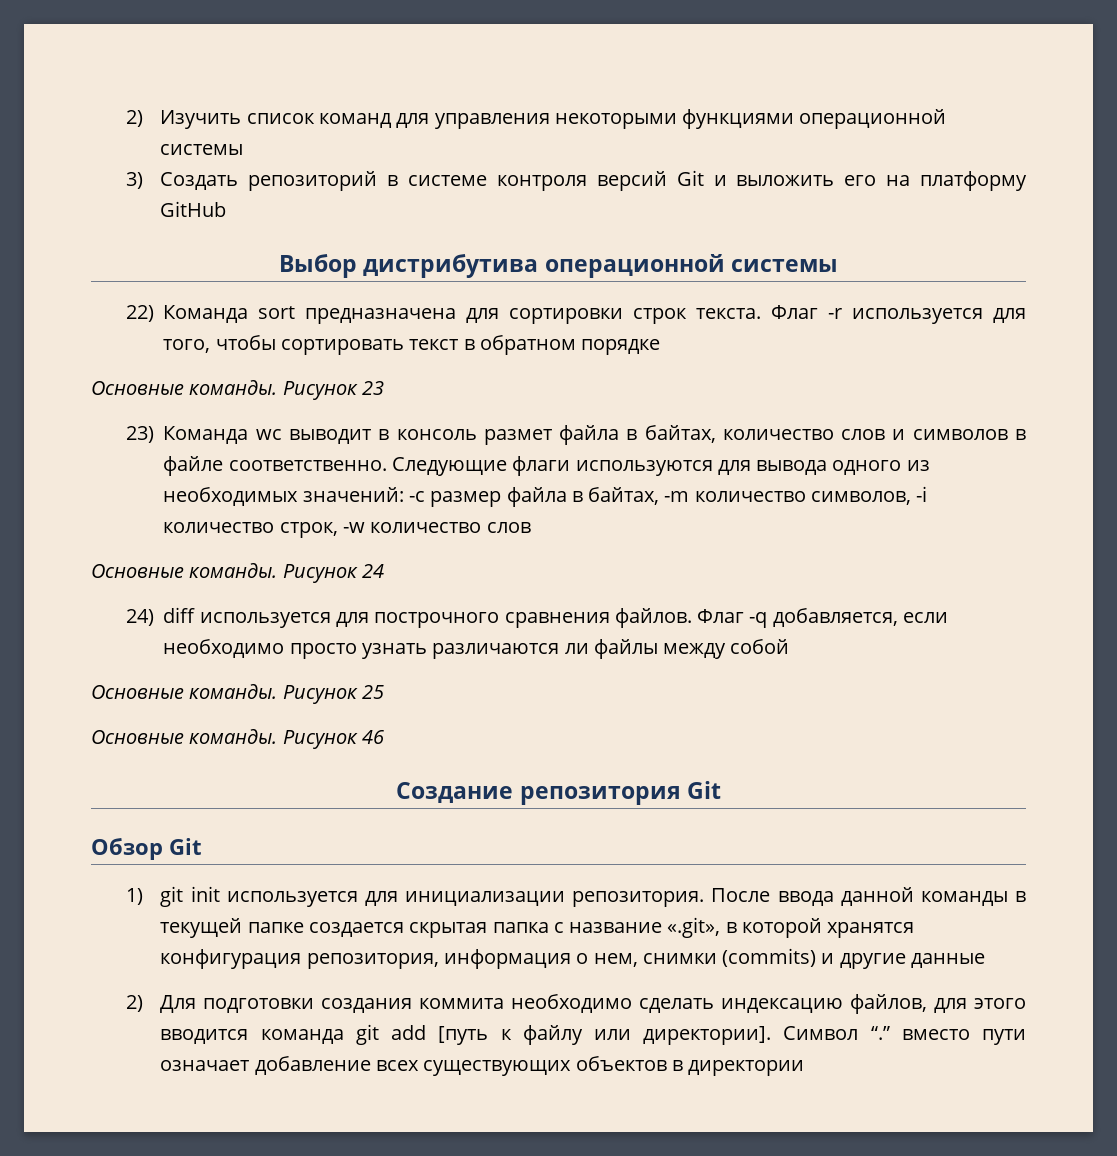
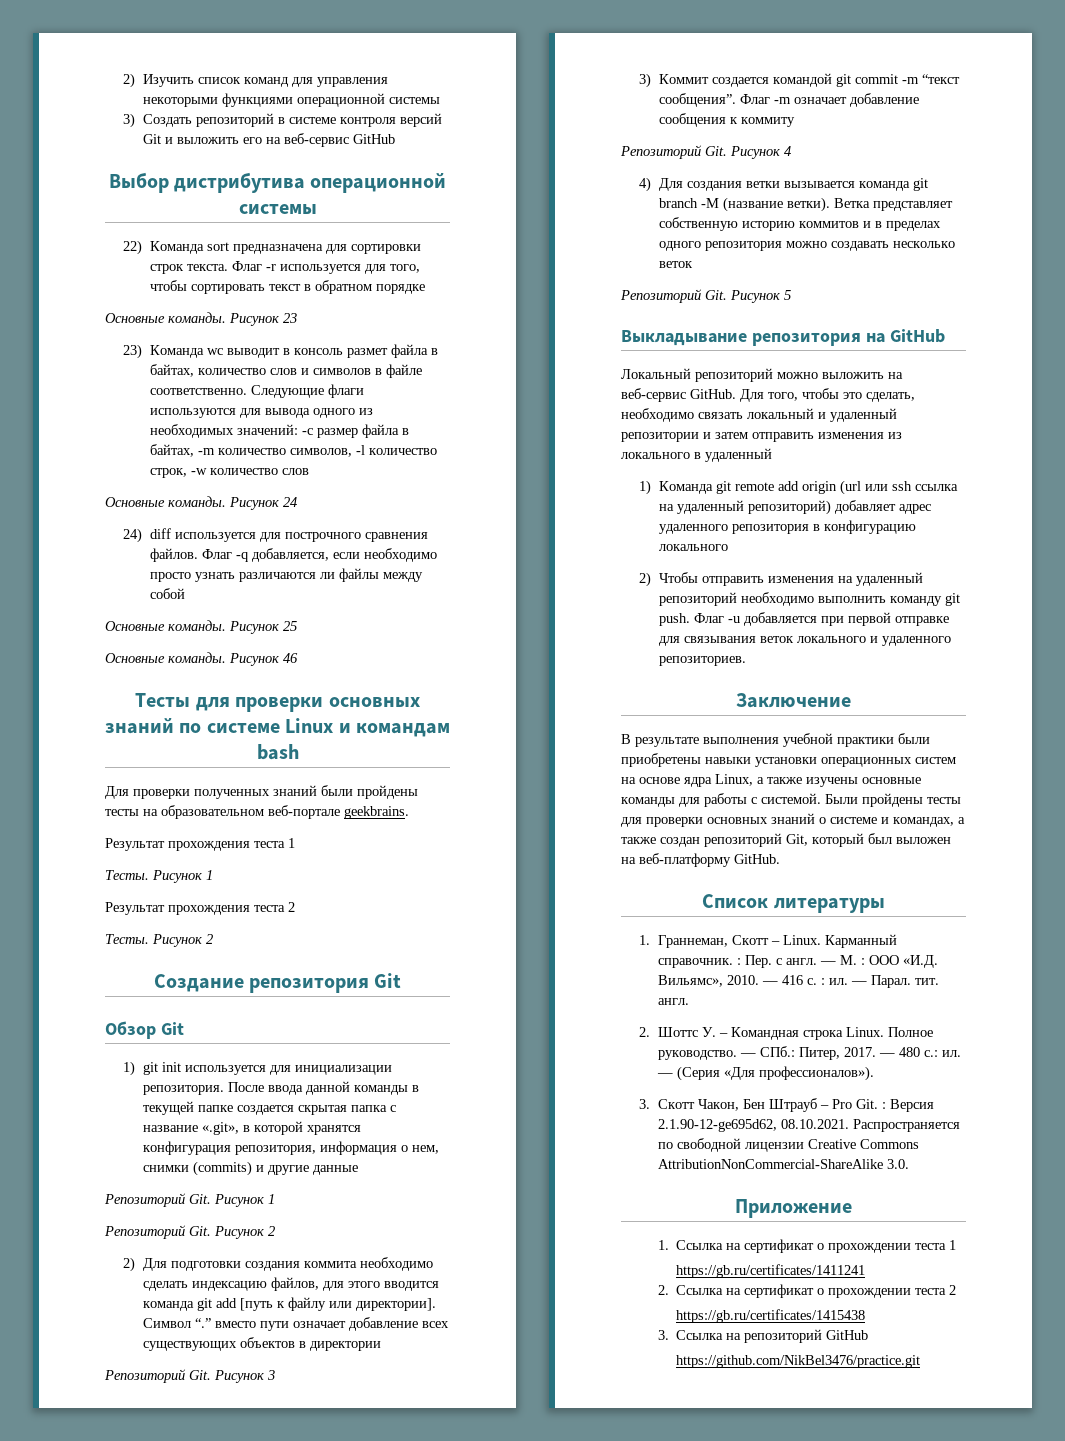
- 3) Создать репозиторий в системе контроля версий Git и выложить его на платформу GitHub
+ 3) Создать репозиторий в системе контроля версий Git и выложить его на веб-сервис GitHub
- Следующие флаги используются для вывода одного из необходимых значений: -c размер файла в байтах, -m количество символов, -i количество строк, -w количество слов
+ Следующие флаги используются для вывода одного из необходимых значений: -c размер файла в байтах, -m количество символов, -l количество строк, -w количество слов
+ Тесты для проверки основных знаний по системе Linux и командам bash
+ Для проверки полученных знаний были пройдены тесты на образовательном веб-портале geekbrains.
+ Результат прохождения теста 1
+ Тесты. Рисунок 1
+ Результат прохождения теста 2
+ Тесты. Рисунок 2
+ Репозиторий Git. Рисунок 1
+ Репозиторий Git. Рисунок 2
+ Репозиторий Git. Рисунок 3
+ 3) Коммит создается командой git commit -m “текст сообщения”. Флаг -m означает добавление сообщения к коммиту
+ Репозиторий Git. Рисунок 4
+ 4) Для создания ветки вызывается команда git branch -M (название ветки). Ветка представляет собственную историю коммитов и в пределах одного репозитория можно создавать несколько веток
+ Репозиторий Git. Рисунок 5
+ Выкладывание репозитория на GitHub
+ Локальный репозиторий можно выложить на веб-сервис GitHub. Для того, чтобы это сделать, необходимо связать локальный и удаленный репозитории и затем отправить изменения из локального в удаленный
+ 1) Команда git remote add origin (url или ssh ссылка на удаленный репозиторий) добавляет адрес удаленного репозитория в конфигурацию локального
+ 2) Чтобы отправить изменения на удаленный репозиторий необходимо выполнить команду git push. Флаг -u добавляется при первой отправке для связывания веток локального и удаленного репозиториев.
+ Заключение
+ В результате выполнения учебной практики были приобретены навыки установки операционных систем на основе ядра Linux, а также изучены основные команды для работы с системой. Были пройдены тесты для проверки основных знаний о системе и командах, а также создан репозиторий Git, который был выложен на веб-платформу GitHub.
+ Список литературы
+ 1. Граннеман, Скотт – Linux. Карманный справочник. : Пер. с англ. — М. : ООО «И.Д. Вильямс», 2010. — 416 с. : ил. — Парал. тит. англ.
+ 2. Шоттс У. – Командная строка Linux. Полное руководство. — СПб.: Питер, 2017. — 480 с.: ил. — (Серия «Для профессионалов»).
+ 3. Скотт Чакон, Бен Штрауб – Pro Git. : Версия 2.1.90-12-ge695d62, 08.10.2021. Распространяется по свободной лицензии Creative Commons AttributionNonCommercial-ShareAlike 3.0.
+ Приложение
+ 1. Ссылка на сертификат о прохождении теста 1
+ https://gb.ru/certificates/1411241
+ 2. Ссылка на сертификат о прохождении теста 2
+ https://gb.ru/certificates/1415438
+ 3. Ссылка на репозиторий GitHub
+ https://github.com/NikBel3476/practice.git

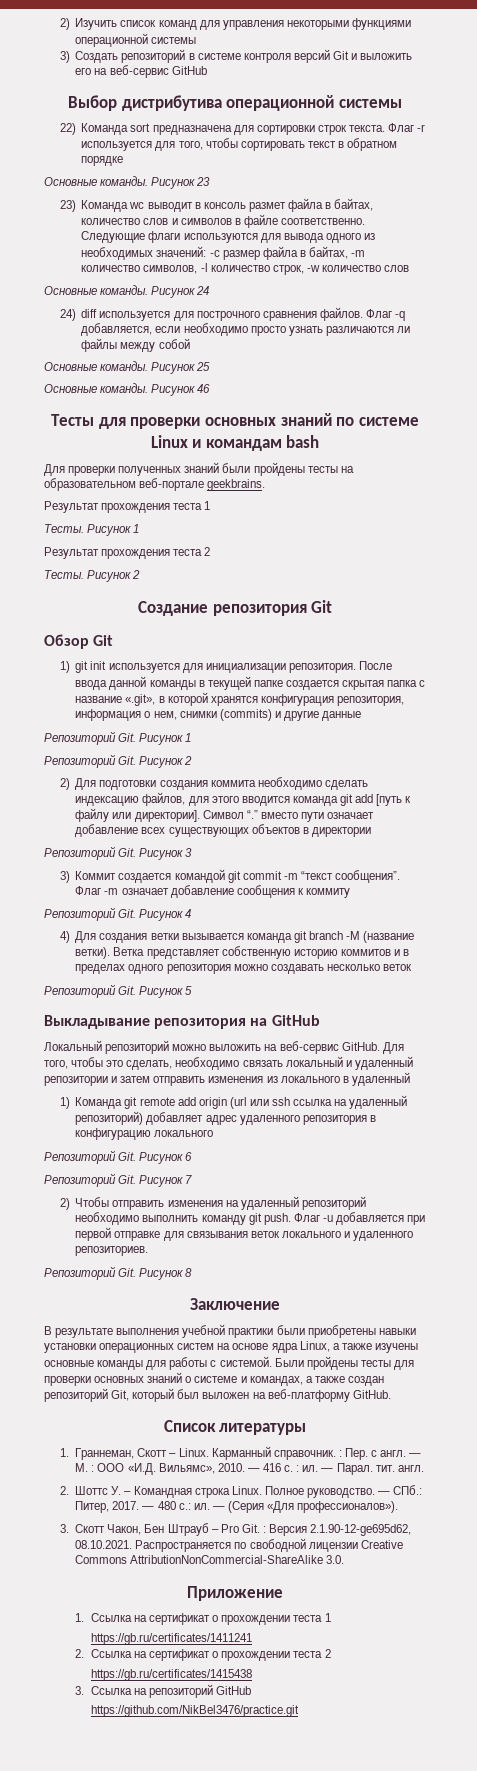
+ Репозиторий Git. Рисунок 6
+ Репозиторий Git. Рисунок 7
+ Репозиторий Git. Рисунок 8

